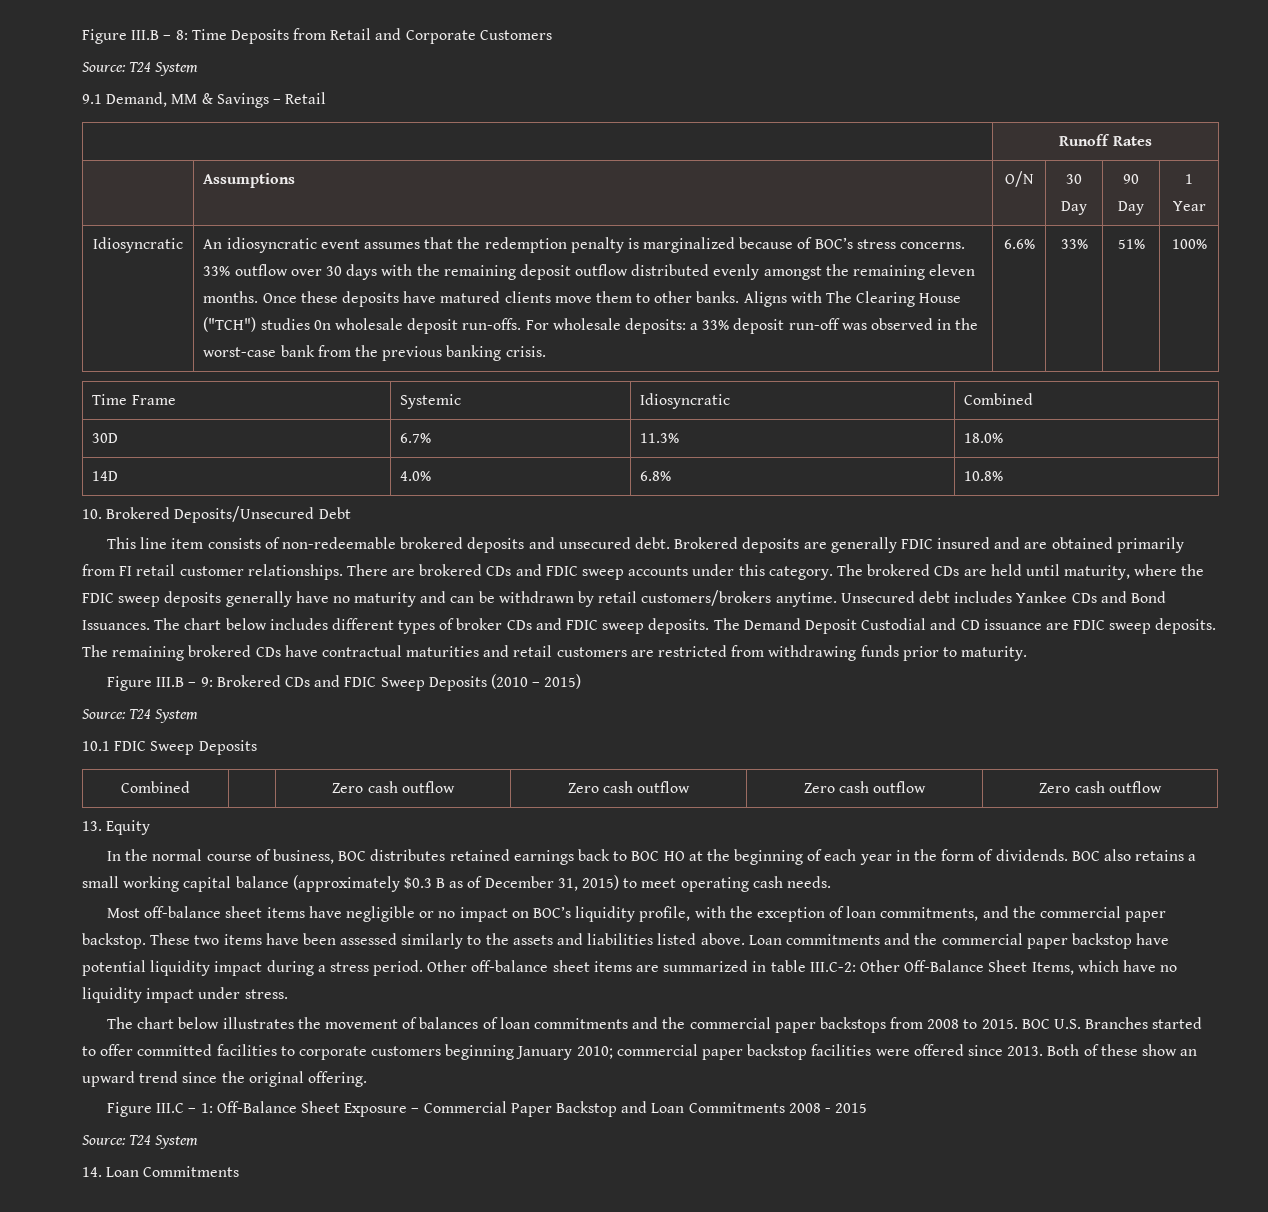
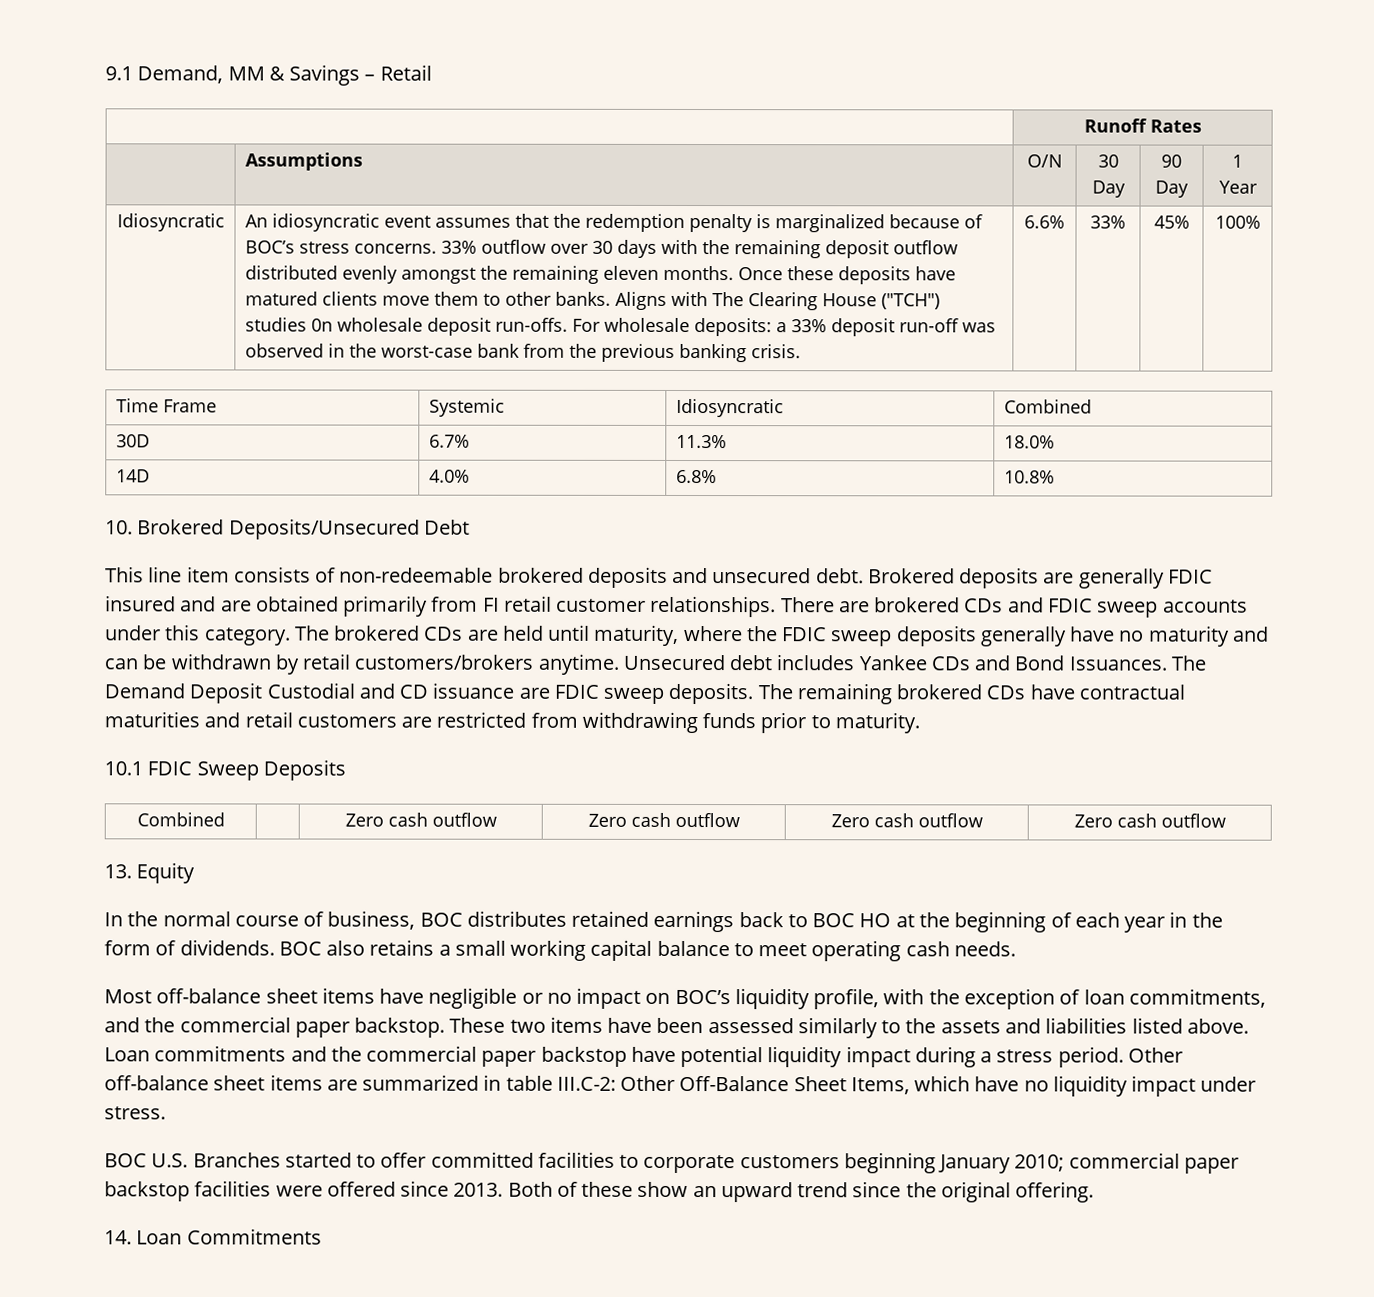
- Figure III.B – 8: Time Deposits from Retail and Corporate Customers
- Source: T24 System
- 51%
+ 45%
- The chart below includes different types of broker CDs and FDIC sweep deposits. The Demand Deposit Custodial and CD issuance are FDIC sweep deposits.
+ The Demand Deposit Custodial and CD issuance are FDIC sweep deposits.
- Figure III.B – 9: Brokered CDs and FDIC Sweep Deposits (2010 – 2015)
- Source: T24 System
- BOC also retains a small working capital balance (approximately $0.3 B as of December 31, 2015) to meet operating cash needs.
+ BOC also retains a small working capital balance to meet operating cash needs.
- The chart below illustrates the movement of balances of loan commitments and the commercial paper backstops from 2008 to 2015.
- Figure III.C – 1: Off-Balance Sheet Exposure – Commercial Paper Backstop and Loan Commitments 2008 - 2015
- Source: T24 System

